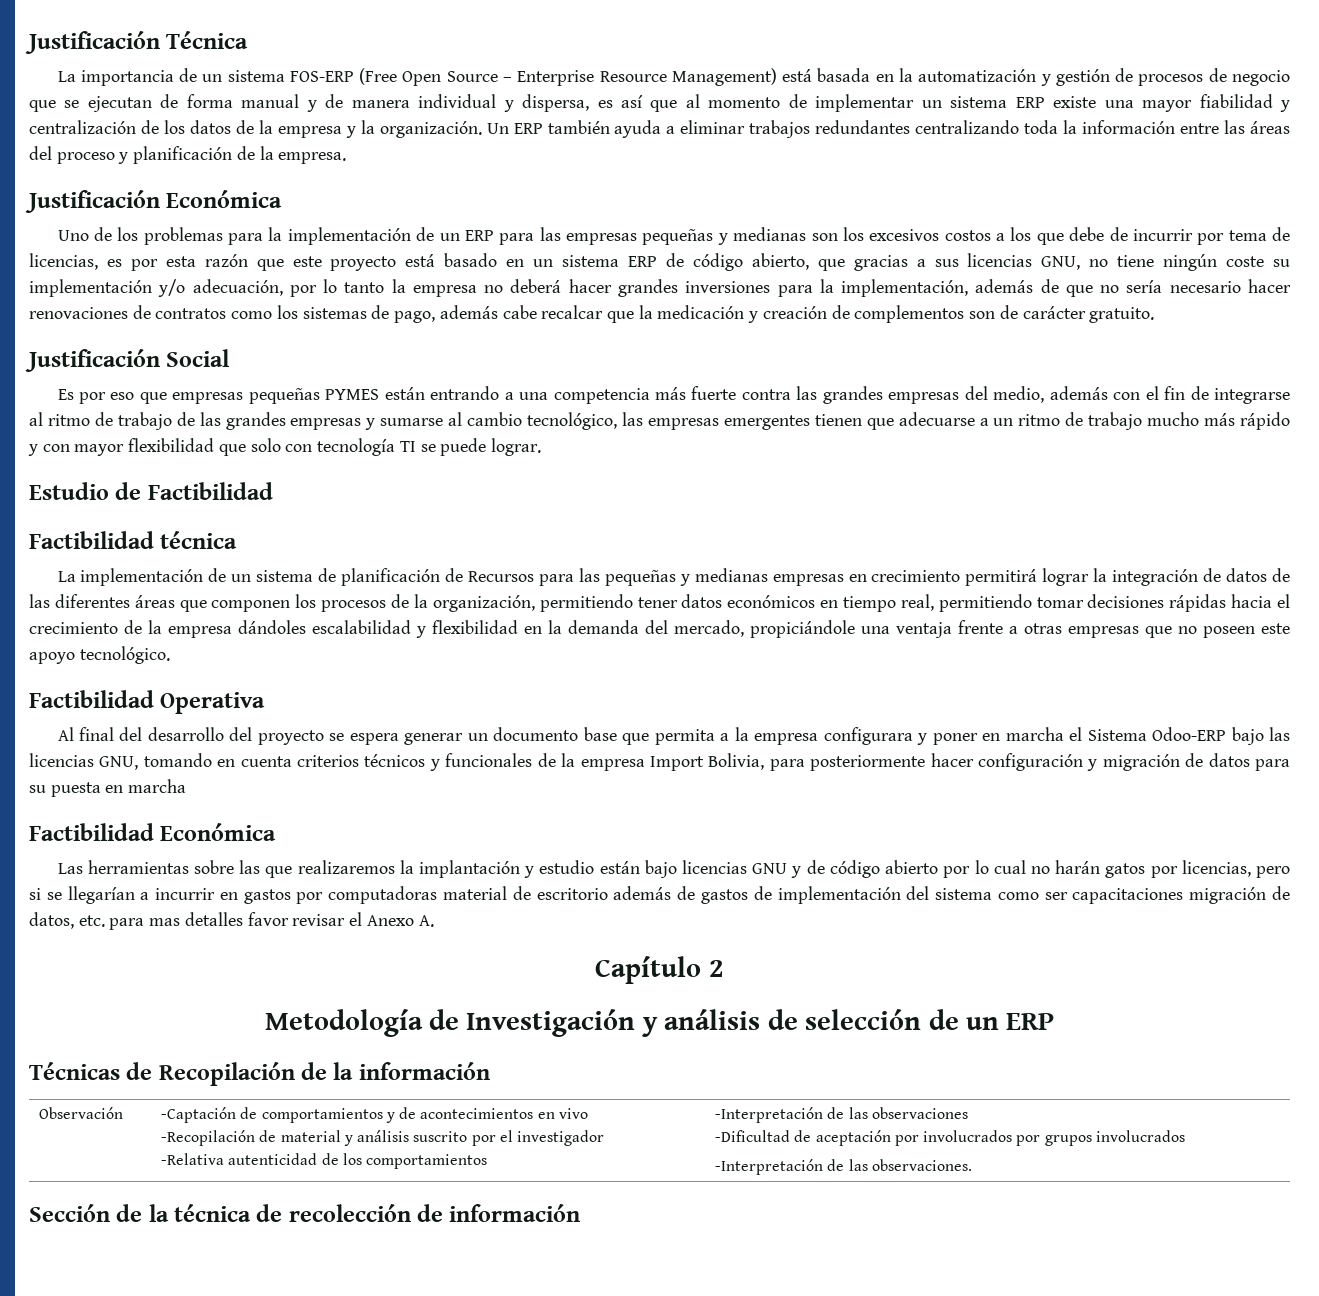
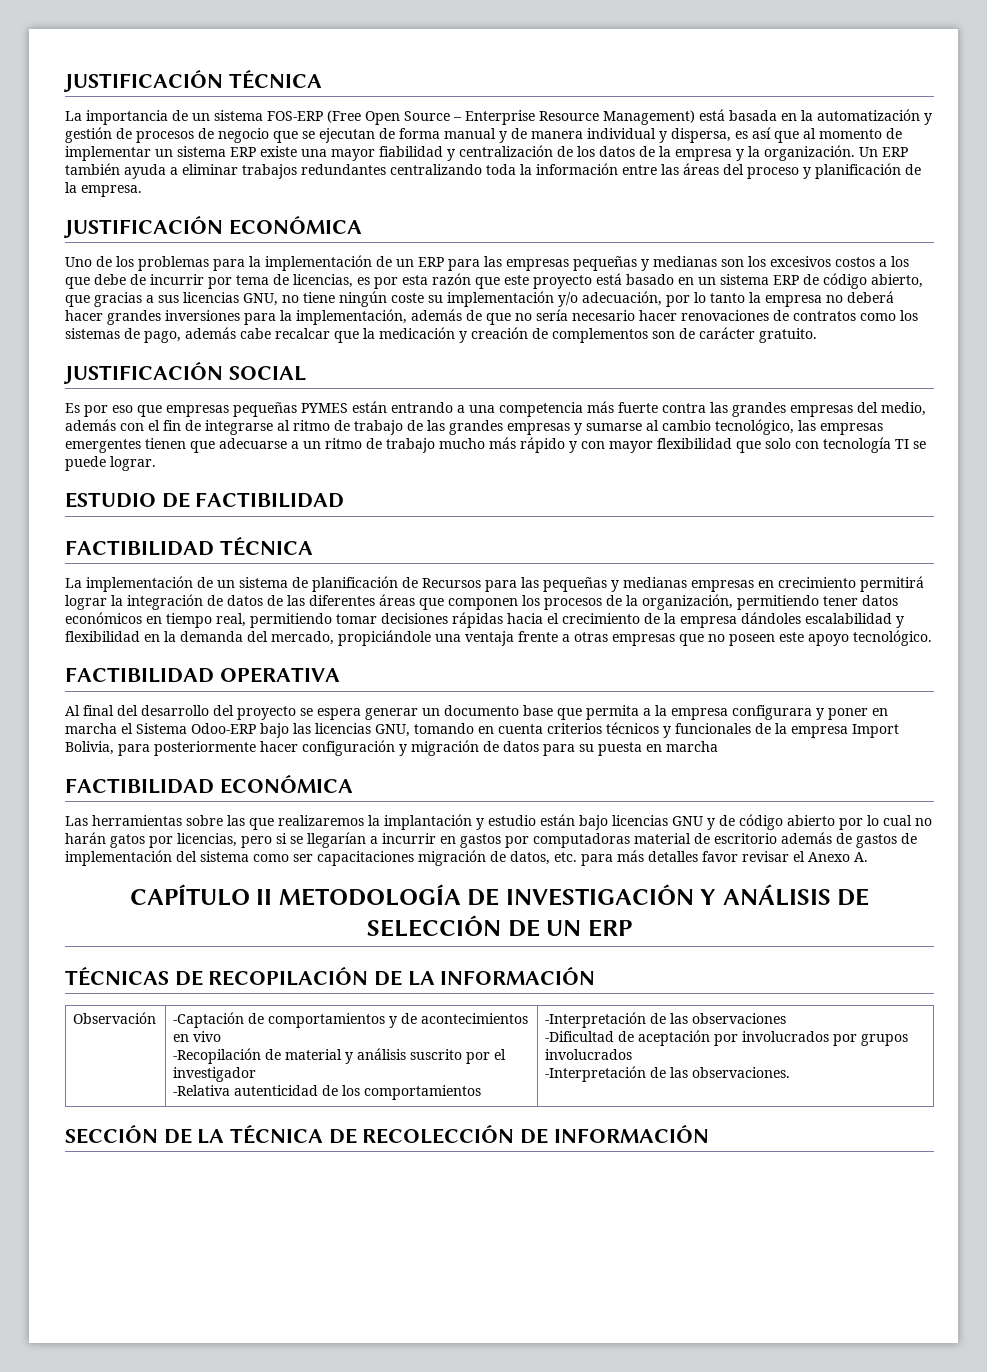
- Justificación Técnica
+ JUSTIFICACIÓN TÉCNICA
- Justificación Económica
+ JUSTIFICACIÓN ECONÓMICA
- Justificación Social
+ JUSTIFICACIÓN SOCIAL
- Estudio de Factibilidad
- Factibilidad técnica
+ ESTUDIO DE FACTIBILIDAD
+ FACTIBILIDAD TÉCNICA
- Factibilidad Operativa
+ FACTIBILIDAD OPERATIVA
- Factibilidad Económica
+ FACTIBILIDAD ECONÓMICA
- Las herramientas sobre las que realizaremos la implantación y estudio están bajo licencias GNU y de código abierto por lo cual no harán gatos por licencias, pero si se llegarían a incurrir en gastos por computadoras material de escritorio además de gastos de implementación del sistema como ser capacitaciones migración de datos, etc. para mas detalles favor revisar el Anexo A.
+ Las herramientas sobre las que realizaremos la implantación y estudio están bajo licencias GNU y de código abierto por lo cual no harán gatos por licencias, pero si se llegarían a incurrir en gastos por computadoras material de escritorio además de gastos de implementación del sistema como ser capacitaciones migración de datos, etc. para más detalles favor revisar el Anexo A.
- Capítulo 2
- Metodología de Investigación y análisis de selección de un ERP
- Técnicas de Recopilación de la información
+ CAPÍTULO II METODOLOGÍA DE INVESTIGACIÓN Y ANÁLISIS DE SELECCIÓN DE UN ERP
+ TÉCNICAS DE RECOPILACIÓN DE LA INFORMACIÓN
- Sección de la técnica de recolección de información
+ SECCIÓN DE LA TÉCNICA DE RECOLECCIÓN DE INFORMACIÓN

